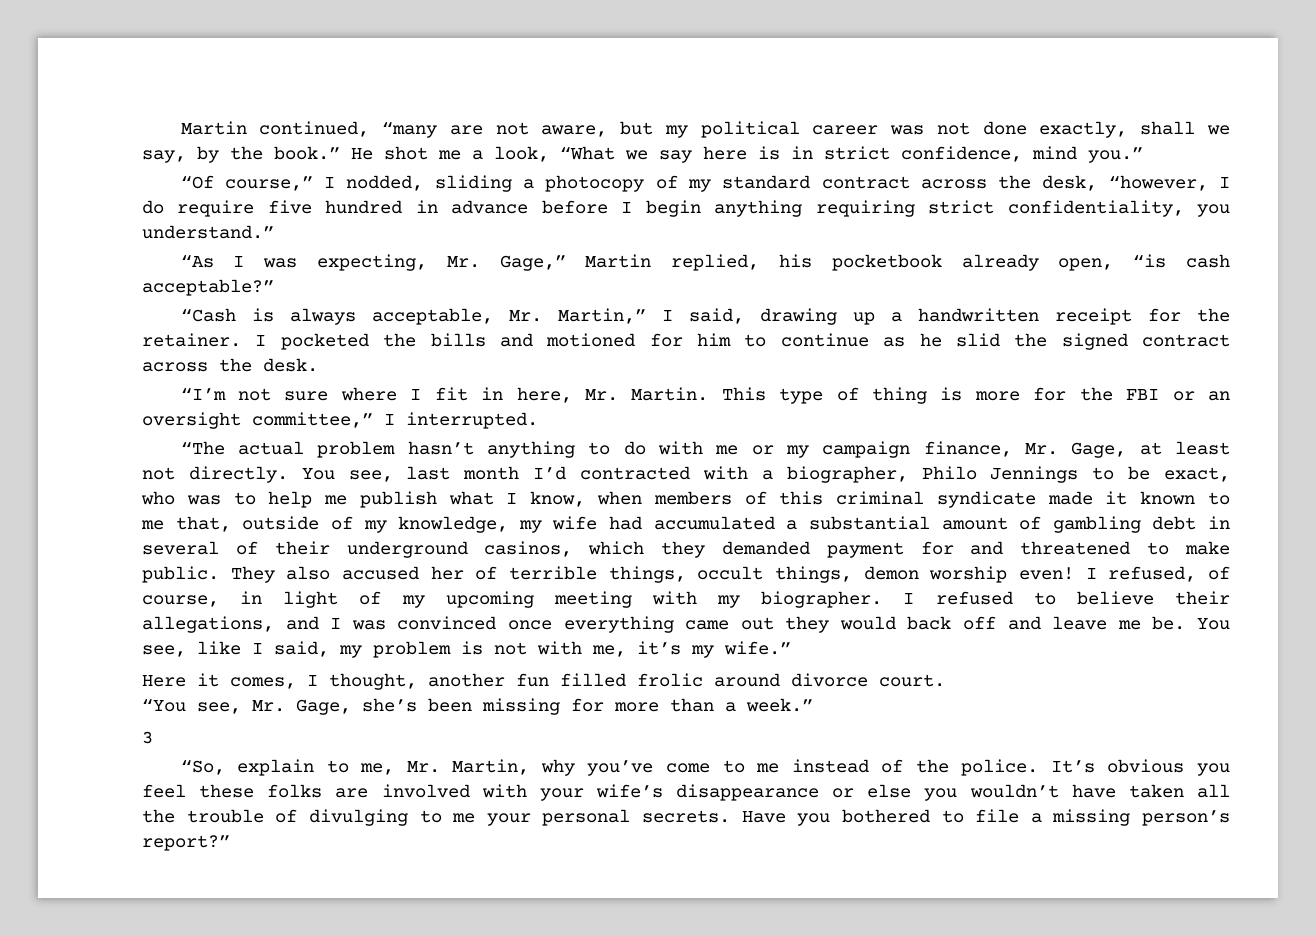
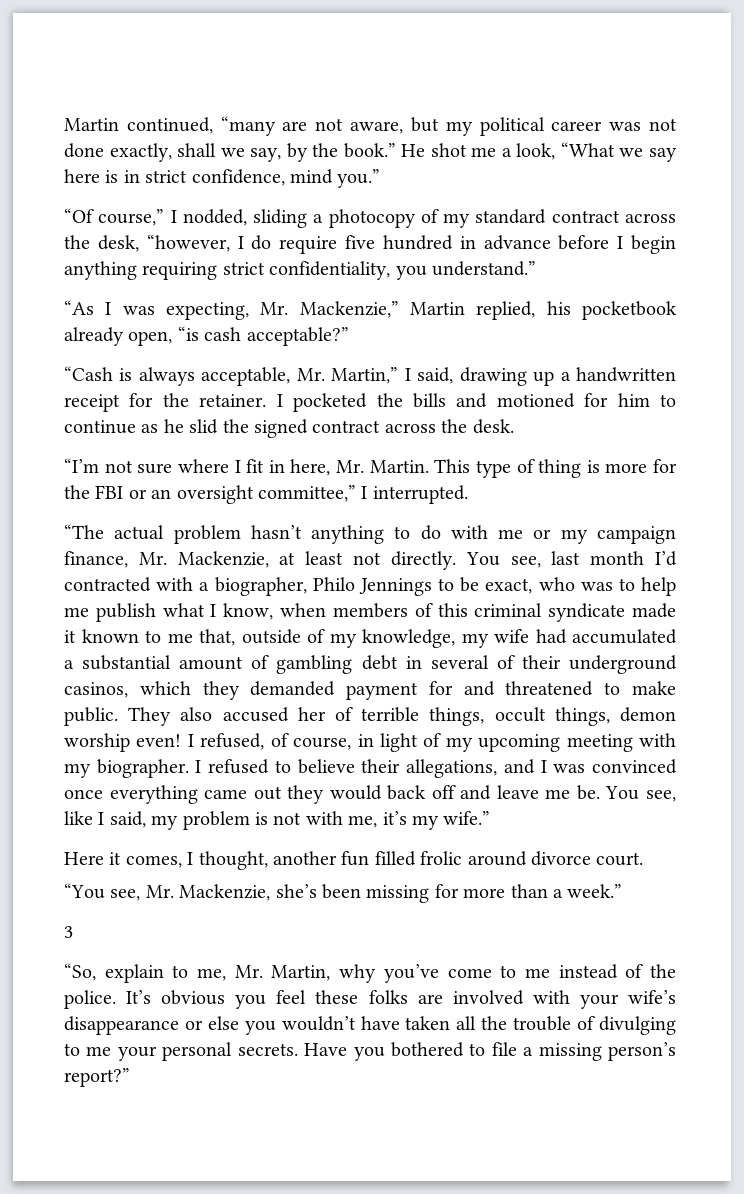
- “As I was expecting, Mr. Gage,” Martin replied, his pocketbook already open, “is cash acceptable?”
+ “As I was expecting, Mr. Mackenzie,” Martin replied, his pocketbook already open, “is cash acceptable?”
- “The actual problem hasn’t anything to do with me or my campaign finance, Mr. Gage, at least not directly.
+ “The actual problem hasn’t anything to do with me or my campaign finance, Mr. Mackenzie, at least not directly.
- “You see, Mr. Gage, she’s been missing for more than a week.”
+ “You see, Mr. Mackenzie, she’s been missing for more than a week.”

